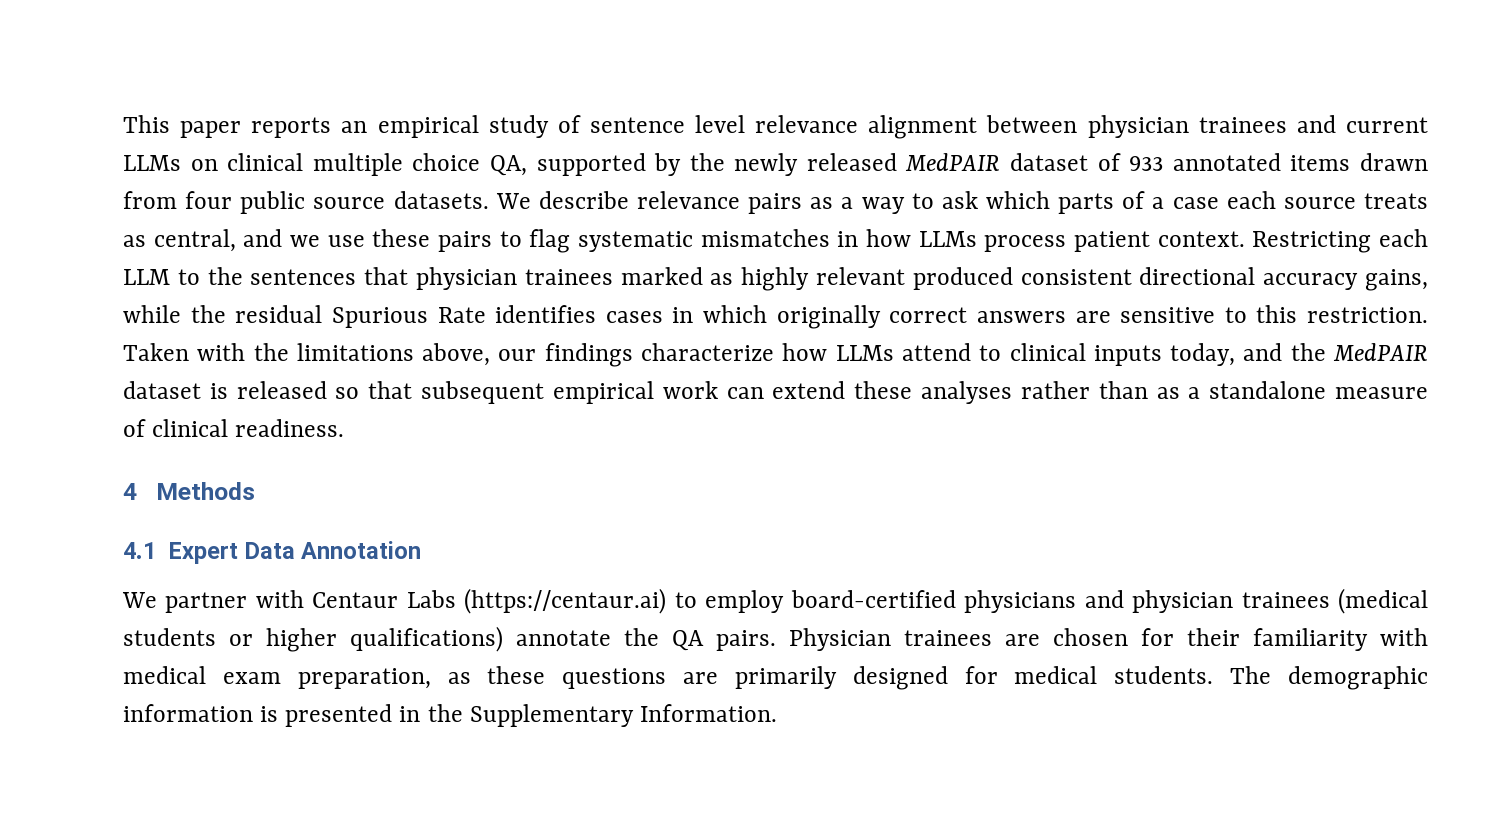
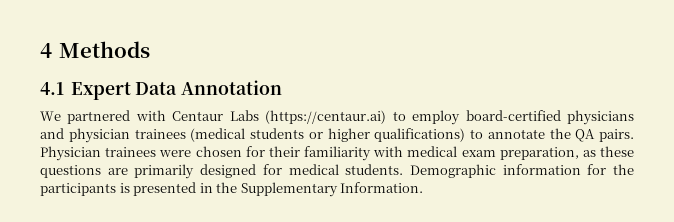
- This paper reports an empirical study of sentence level relevance alignment between physician trainees and current LLMs on clinical multiple choice QA, supported by the newly released MedPAIR dataset of 933 annotated items drawn from four public source datasets. We describe relevance pairs as a way to ask which parts of a case each source treats as central, and we use these pairs to flag systematic mismatches in how LLMs process patient context. Restricting each LLM to the sentences that physician trainees marked as highly relevant produced consistent directional accuracy gains, while the residual Spurious Rate identifies cases in which originally correct answers are sensitive to this restriction. Taken with the limitations above, our findings characterize how LLMs attend to clinical inputs today, and the MedPAIR dataset is released so that subsequent empirical work can extend these analyses rather than as a standalone measure of clinical readiness.
- We partner with Centaur Labs (https://centaur.ai) to employ board-certified physicians and physician trainees (medical students or higher qualifications) annotate the QA pairs.
+ We partnered with Centaur Labs (https://centaur.ai) to employ board-certified physicians and physician trainees (medical students or higher qualifications) to annotate the QA pairs.
- Physician trainees are chosen for their familiarity with medical exam preparation, as these questions are primarily designed for medical students.
+ Physician trainees were chosen for their familiarity with medical exam preparation, as these questions are primarily designed for medical students.
- The demographic information is presented in the Supplementary Information.
+ Demographic information for the participants is presented in the Supplementary Information.

